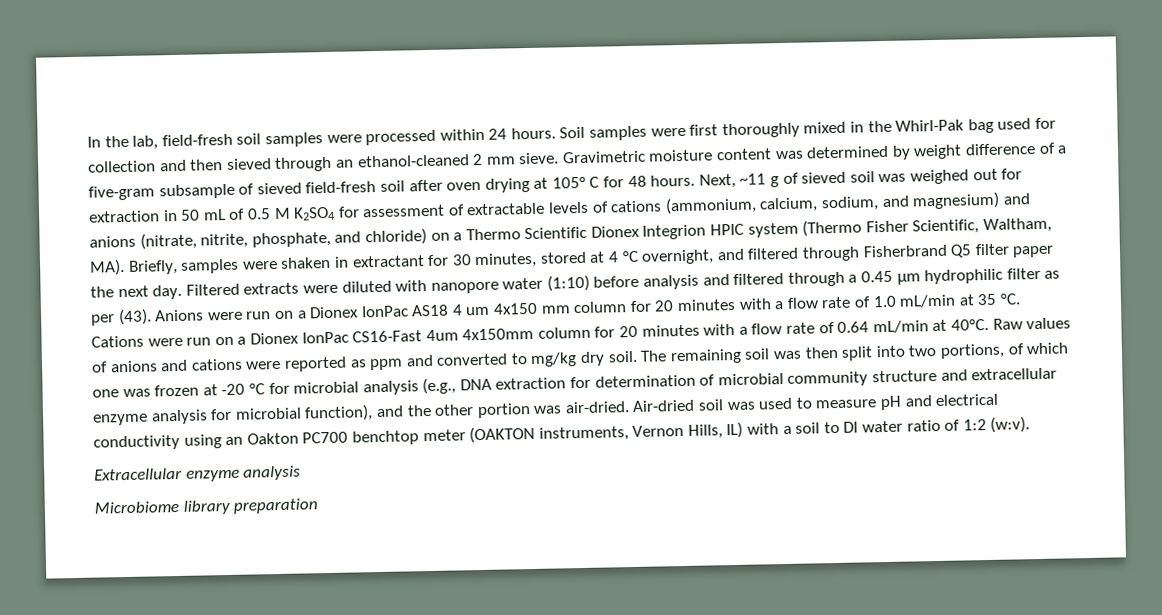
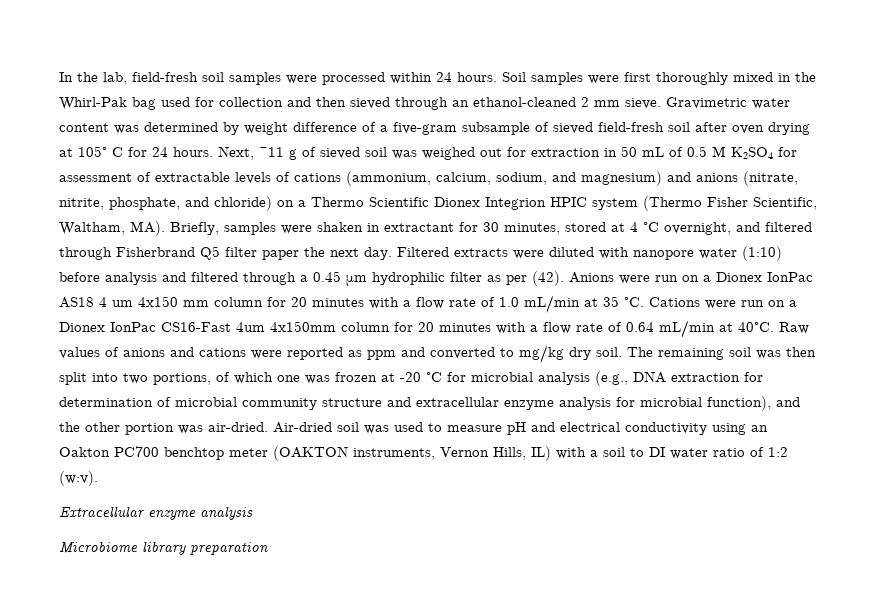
- Gravimetric moisture content was determined by weight difference of a five-gram subsample of sieved field-fresh soil after oven drying at 105° C for 48 hours.
+ Gravimetric water content was determined by weight difference of a five-gram subsample of sieved field-fresh soil after oven drying at 105° C for 24 hours.
- Filtered extracts were diluted with nanopore water (1:10) before analysis and filtered through a 0.45 μm hydrophilic filter as per (43).
+ Filtered extracts were diluted with nanopore water (1:10) before analysis and filtered through a 0.45 μm hydrophilic filter as per (42).

